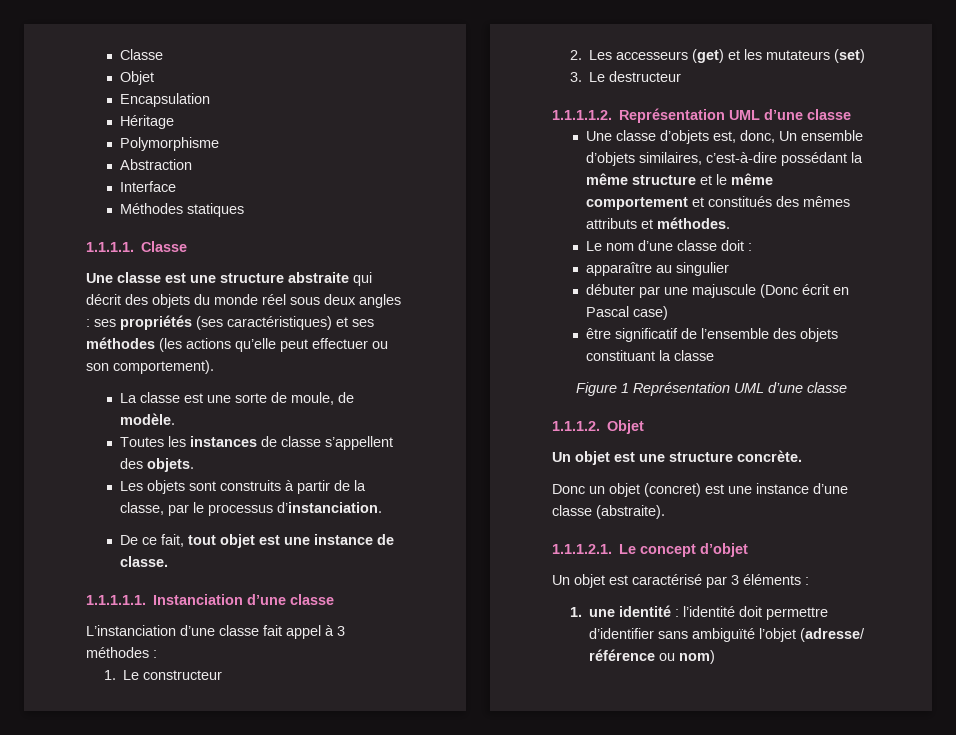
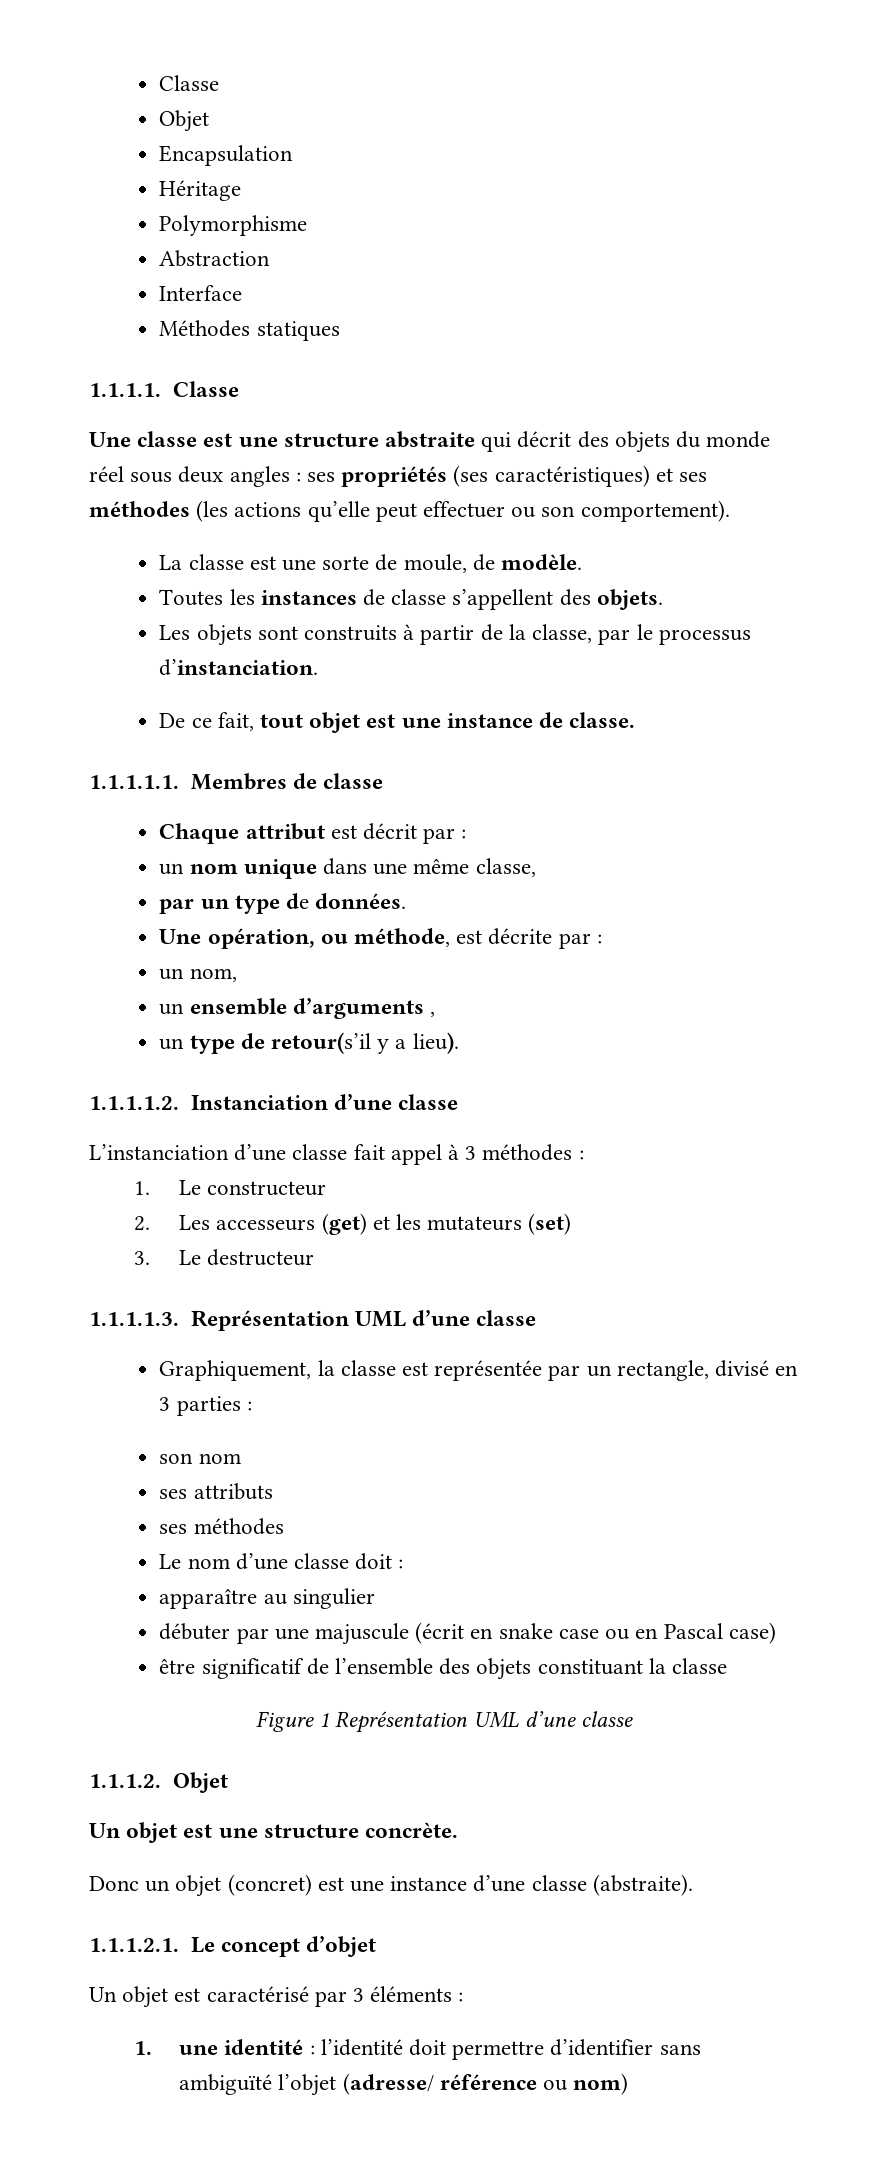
- 1.1.1.1.1. Instanciation d’une classe
+ 1.1.1.1.1. Membres de classe
+ Chaque attribut est décrit par :
+ un nom unique dans une même classe,
+ par un type de données.
+ Une opération, ou méthode, est décrite par :
+ un nom,
+ un ensemble d’arguments ,
+ un type de retour(s’il y a lieu).
+ 1.1.1.1.2. Instanciation d’une classe
- 1.1.1.1.2. Représentation UML d’une classe
- Une classe d’objets est, donc, Un ensemble d’objets similaires, c’est-à-dire possédant la même structure et le même comportement et constitués des mêmes attributs et méthodes.
+ 1.1.1.1.3. Représentation UML d’une classe
+ Graphiquement, la classe est représentée par un rectangle, divisé en 3 parties :
+ son nom
+ ses attributs
+ ses méthodes
- débuter par une majuscule (Donc écrit en Pascal case)
+ débuter par une majuscule (écrit en snake case ou en Pascal case)

